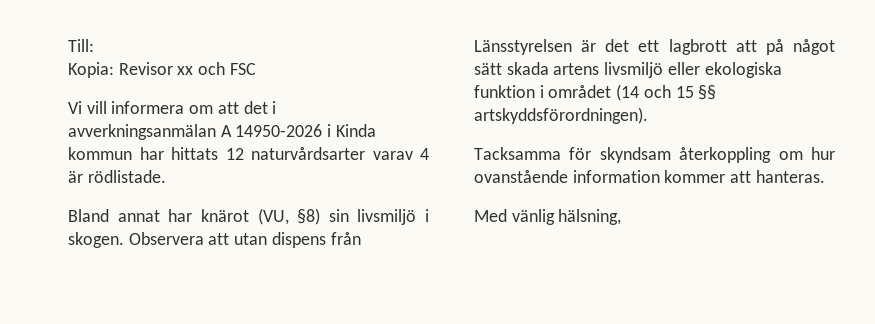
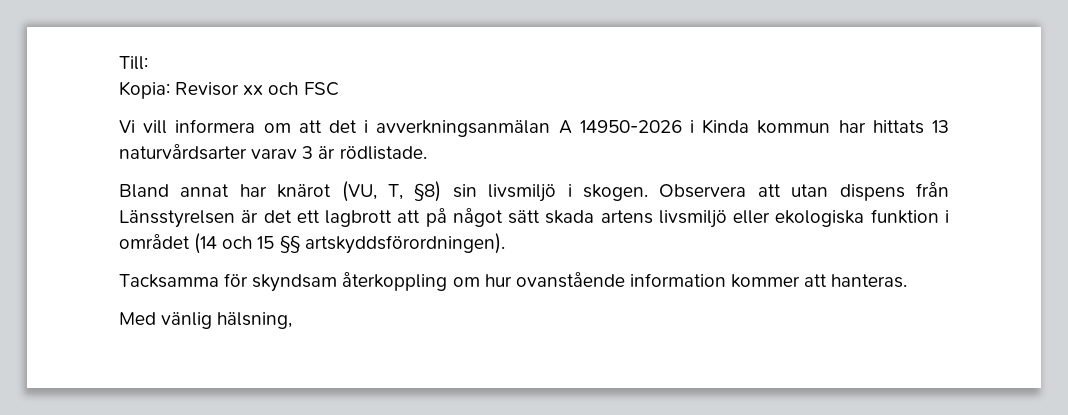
- Vi vill informera om att det i avverkningsanmälan A 14950-2026 i Kinda kommun har hittats 12 naturvårdsarter varav 4 är rödlistade.
+ Vi vill informera om att det i avverkningsanmälan A 14950-2026 i Kinda kommun har hittats 13 naturvårdsarter varav 3 är rödlistade.
- Bland annat har knärot (VU, §8) sin livsmiljö i skogen.
+ Bland annat har knärot (VU, T, §8) sin livsmiljö i skogen.

